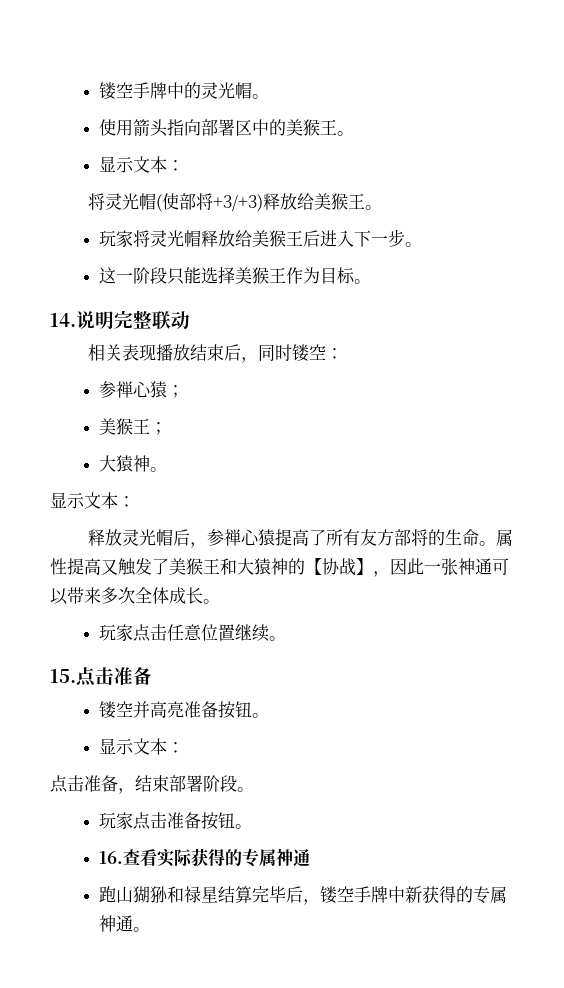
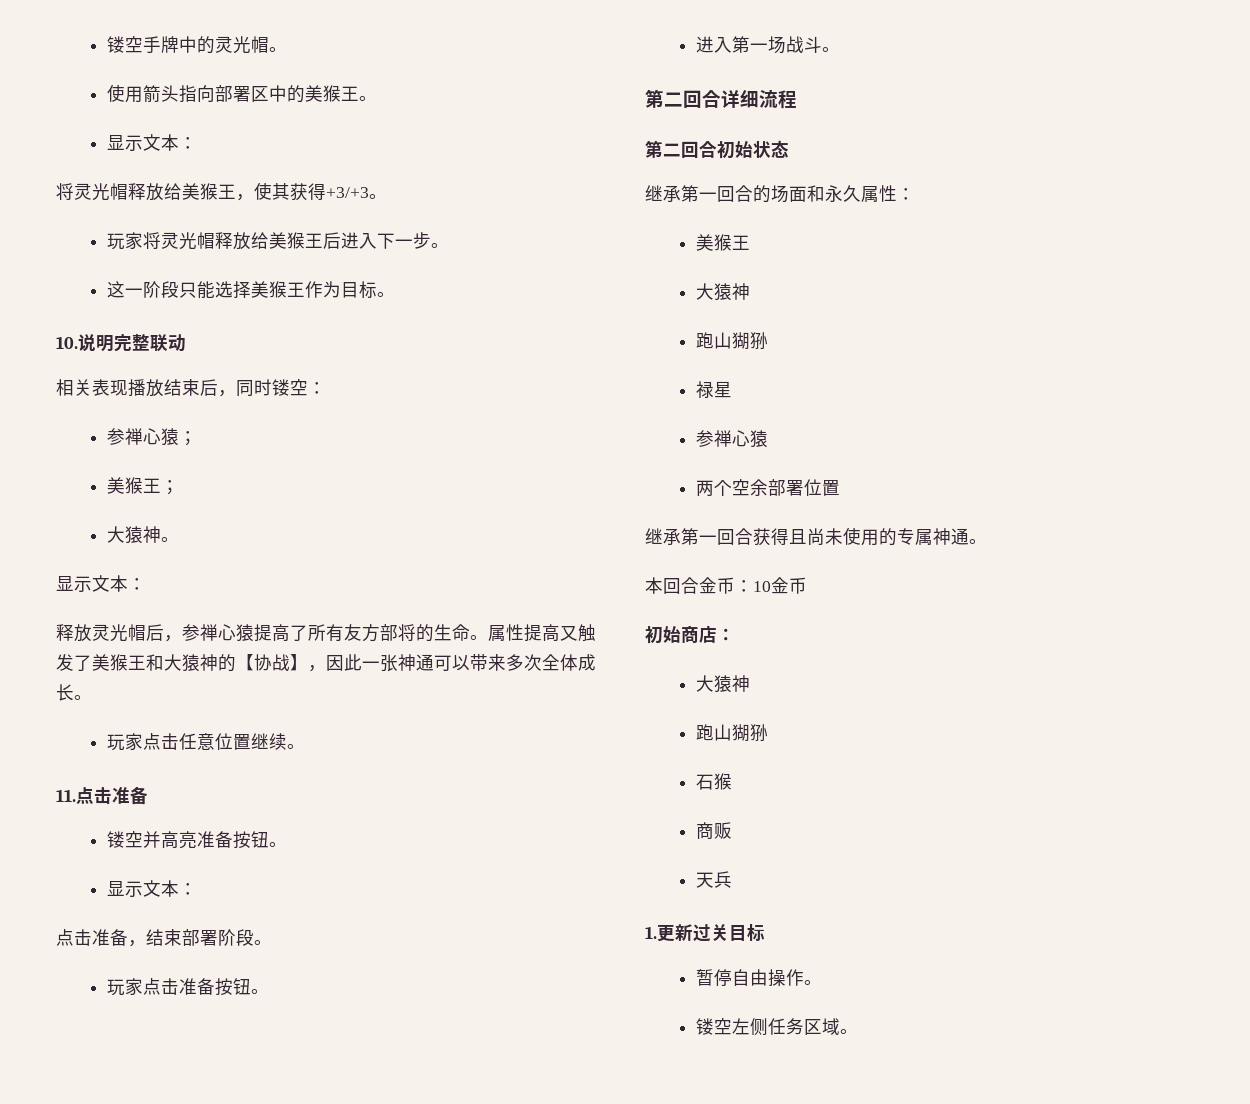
- 将灵光帽(使部将+3/+3)释放给美猴王。
+ 将灵光帽释放给美猴王，使其获得+3/+3。
- 14.说明完整联动
+ 10.说明完整联动
- 15.点击准备
+ 11.点击准备
- 16.查看实际获得的专属神通
- 跑山猢狲和禄星结算完毕后，镂空手牌中新获得的专属神通。
+ 进入第一场战斗。
+ 第二回合详细流程
+ 第二回合初始状态
+ 继承第一回合的场面和永久属性：
+ 美猴王
+ 大猿神
+ 跑山猢狲
+ 禄星
+ 参禅心猿
+ 两个空余部署位置
+ 继承第一回合获得且尚未使用的专属神通。
+ 本回合金币：10金币
+ 初始商店：
+ 大猿神
+ 跑山猢狲
+ 石猴
+ 商贩
+ 天兵
+ 1.更新过关目标
+ 暂停自由操作。
+ 镂空左侧任务区域。

